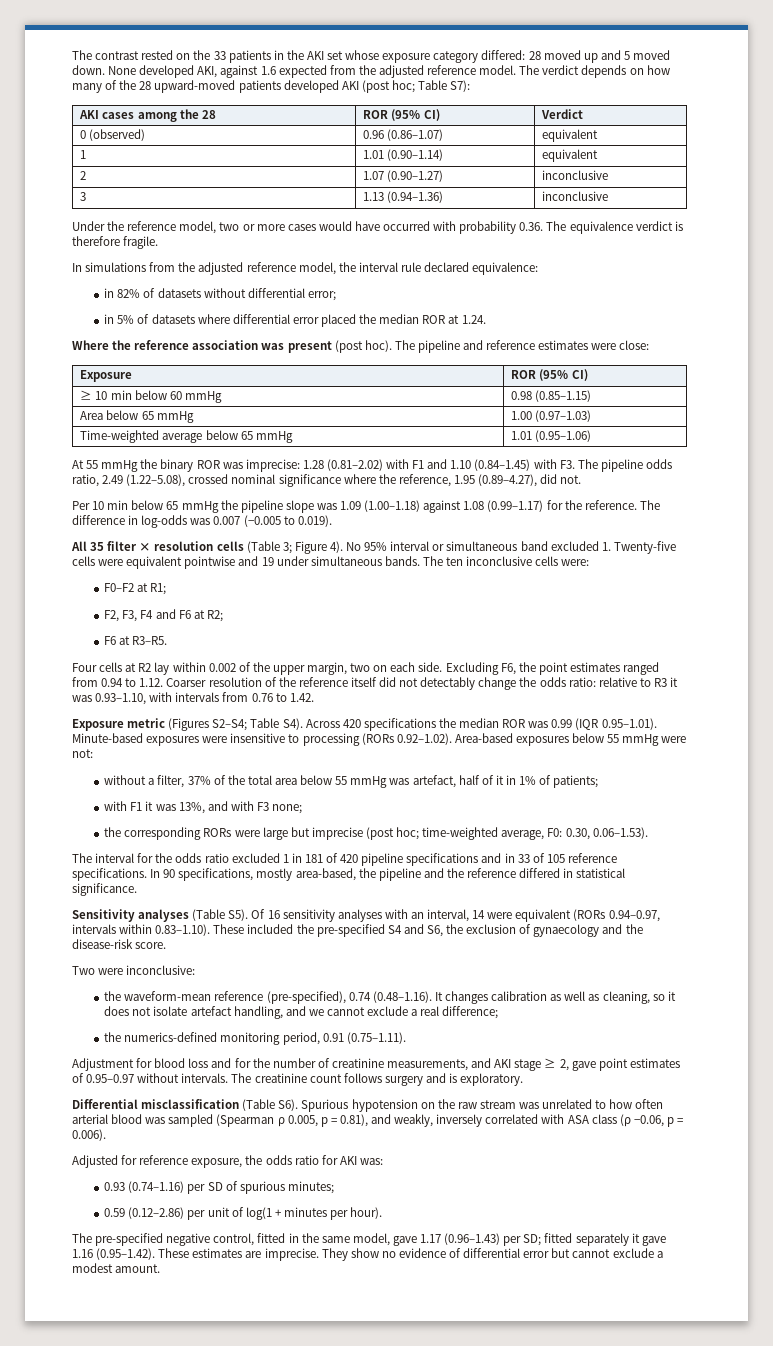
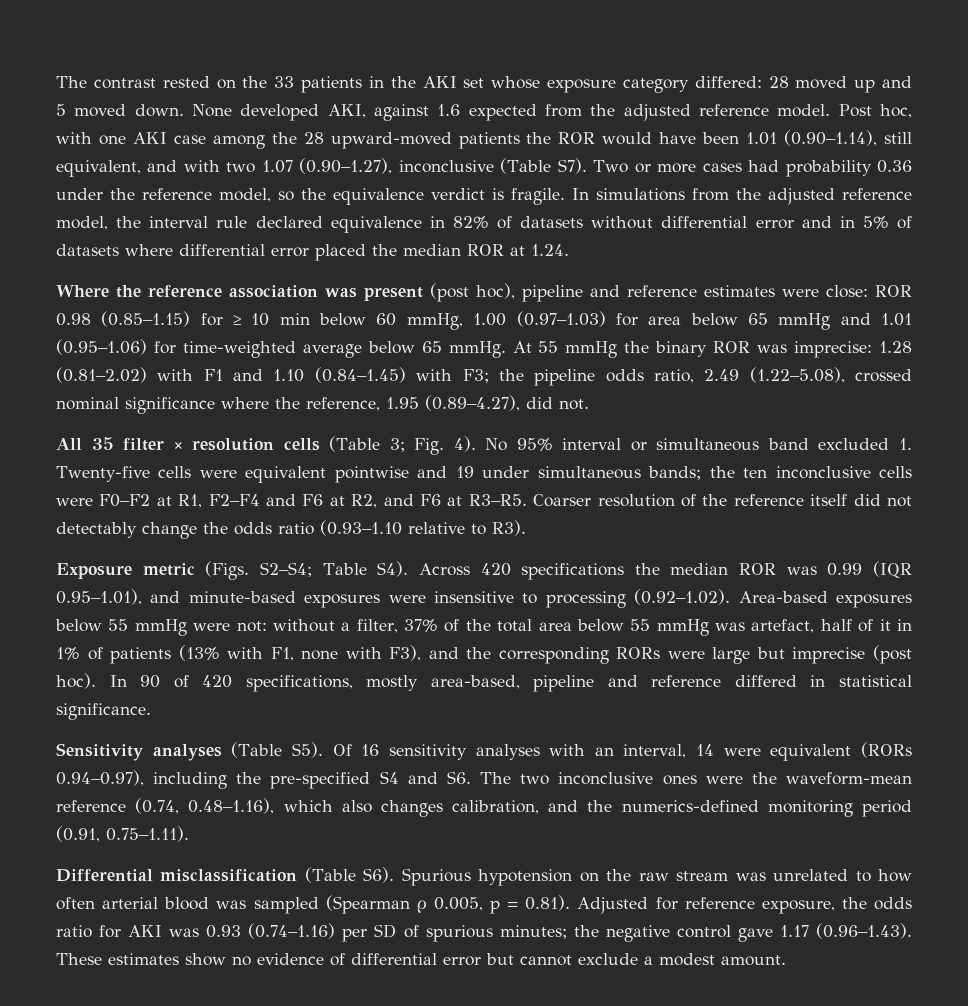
- The verdict depends on how many of the 28 upward-moved patients developed AKI (post hoc; Table S7):
- AKI cases among the 28 | ROR (95% CI) | Verdict
- 0 (observed) | 0.96 (0.86–1.07) | equivalent
- 1 | 1.01 (0.90–1.14) | equivalent
- 2 | 1.07 (0.90–1.27) | inconclusive
- 3 | 1.13 (0.94–1.36) | inconclusive
- Under the reference model, two or more cases would have occurred with probability 0.36. The equivalence verdict is therefore fragile.
- In simulations from the adjusted reference model, the interval rule declared equivalence:
- in 82% of datasets without differential error;
- in 5% of datasets where differential error placed the median ROR at 1.24.
+ Post hoc, with one AKI case among the 28 upward-moved patients the ROR would have been 1.01 (0.90–1.14), still equivalent, and with two 1.07 (0.90–1.27), inconclusive (Table S7). Two or more cases had probability 0.36 under the reference model, so the equivalence verdict is fragile. In simulations from the adjusted reference model, the interval rule declared equivalence in 82% of datasets without differential error and in 5% of datasets where differential error placed the median ROR at 1.24.
- Where the reference association was present (post hoc). The pipeline and reference estimates were close:
- Exposure | ROR (95% CI)
- ≥ 10 min below 60 mmHg | 0.98 (0.85–1.15)
- Area below 65 mmHg | 1.00 (0.97–1.03)
- Time-weighted average below 65 mmHg | 1.01 (0.95–1.06)
- At 55 mmHg the binary ROR was imprecise: 1.28 (0.81–2.02) with F1 and 1.10 (0.84–1.45) with F3. The pipeline odds ratio, 2.49 (1.22–5.08), crossed nominal significance where the reference, 1.95 (0.89–4.27), did not.
+ Where the reference association was present (post hoc), pipeline and reference estimates were close: ROR 0.98 (0.85–1.15) for ≥ 10 min below 60 mmHg, 1.00 (0.97–1.03) for area below 65 mmHg and 1.01 (0.95–1.06) for time-weighted average below 65 mmHg. At 55 mmHg the binary ROR was imprecise: 1.28 (0.81–2.02) with F1 and 1.10 (0.84–1.45) with F3; the pipeline odds ratio, 2.49 (1.22–5.08), crossed nominal significance where the reference, 1.95 (0.89–4.27), did not.
- Per 10 min below 65 mmHg the pipeline slope was 1.09 (1.00–1.18) against 1.08 (0.99–1.17) for the reference. The difference in log-odds was 0.007 (−0.005 to 0.019).
- All 35 filter × resolution cells (Table 3; Figure 4).
+ All 35 filter × resolution cells (Table 3; Fig. 4).
- No 95% interval or simultaneous band excluded 1. Twenty-five cells were equivalent pointwise and 19 under simultaneous bands. The ten inconclusive cells were:
- F0–F2 at R1;
- F2, F3, F4 and F6 at R2;
- F6 at R3–R5.
- Four cells at R2 lay within 0.002 of the upper margin, two on each side. Excluding F6, the point estimates ranged from 0.94 to 1.12. Coarser resolution of the reference itself did not detectably change the odds ratio: relative to R3 it was 0.93–1.10, with intervals from 0.76 to 1.42.
+ No 95% interval or simultaneous band excluded 1. Twenty-five cells were equivalent pointwise and 19 under simultaneous bands; the ten inconclusive cells were F0–F2 at R1, F2–F4 and F6 at R2, and F6 at R3–R5. Coarser resolution of the reference itself did not detectably change the odds ratio (0.93–1.10 relative to R3).
- Exposure metric (Figures S2–S4;
+ Exposure metric (Figs. S2–S4;
- Table S4). Across 420 specifications the median ROR was 0.99 (IQR 0.95–1.01). Minute-based exposures were insensitive to processing (RORs 0.92–1.02). Area-based exposures below 55 mmHg were not:
- without a filter, 37% of the total area below 55 mmHg was artefact, half of it in 1% of patients;
- with F1 it was 13%, and with F3 none;
- the corresponding RORs were large but imprecise (post hoc; time-weighted average, F0: 0.30, 0.06–1.53).
- The interval for the odds ratio excluded 1 in 181 of 420 pipeline specifications and in 33 of 105 reference specifications. In 90 specifications, mostly area-based, the pipeline and the reference differed in statistical significance.
+ Table S4). Across 420 specifications the median ROR was 0.99 (IQR 0.95–1.01), and minute-based exposures were insensitive to processing (0.92–1.02). Area-based exposures below 55 mmHg were not: without a filter, 37% of the total area below 55 mmHg was artefact, half of it in 1% of patients (13% with F1, none with F3), and the corresponding RORs were large but imprecise (post hoc). In 90 of 420 specifications, mostly area-based, pipeline and reference differed in statistical significance.
- Sensitivity analyses (Table S5). Of 16 sensitivity analyses with an interval, 14 were equivalent (RORs 0.94–0.97, intervals within 0.83–1.10). These included the pre-specified S4 and S6, the exclusion of gynaecology and the disease-risk score.
- Two were inconclusive:
- the waveform-mean reference (pre-specified), 0.74 (0.48–1.16). It changes calibration as well as cleaning, so it does not isolate artefact handling, and we cannot exclude a real difference;
- the numerics-defined monitoring period, 0.91 (0.75–1.11).
- Adjustment for blood loss and for the number of creatinine measurements, and AKI stage ≥ 2, gave point estimates of 0.95–0.97 without intervals. The creatinine count follows surgery and is exploratory.
+ Sensitivity analyses (Table S5). Of 16 sensitivity analyses with an interval, 14 were equivalent (RORs 0.94–0.97), including the pre-specified S4 and S6. The two inconclusive ones were the waveform-mean reference (0.74, 0.48–1.16), which also changes calibration, and the numerics-defined monitoring period (0.91, 0.75–1.11).
- Differential misclassification (Table S6). Spurious hypotension on the raw stream was unrelated to how often arterial blood was sampled (Spearman ρ 0.005, p = 0.81), and weakly, inversely correlated with ASA class (ρ −0.06, p = 0.006).
- Adjusted for reference exposure, the odds ratio for AKI was:
- 0.93 (0.74–1.16) per SD of spurious minutes;
- 0.59 (0.12–2.86) per unit of log(1 + minutes per hour).
- The pre-specified negative control, fitted in the same model, gave 1.17 (0.96–1.43) per SD; fitted separately it gave 1.16 (0.95–1.42). These estimates are imprecise. They show no evidence of differential error but cannot exclude a modest amount.
+ Differential misclassification (Table S6). Spurious hypotension on the raw stream was unrelated to how often arterial blood was sampled (Spearman ρ 0.005, p = 0.81). Adjusted for reference exposure, the odds ratio for AKI was 0.93 (0.74–1.16) per SD of spurious minutes; the negative control gave 1.17 (0.96–1.43). These estimates show no evidence of differential error but cannot exclude a modest amount.

